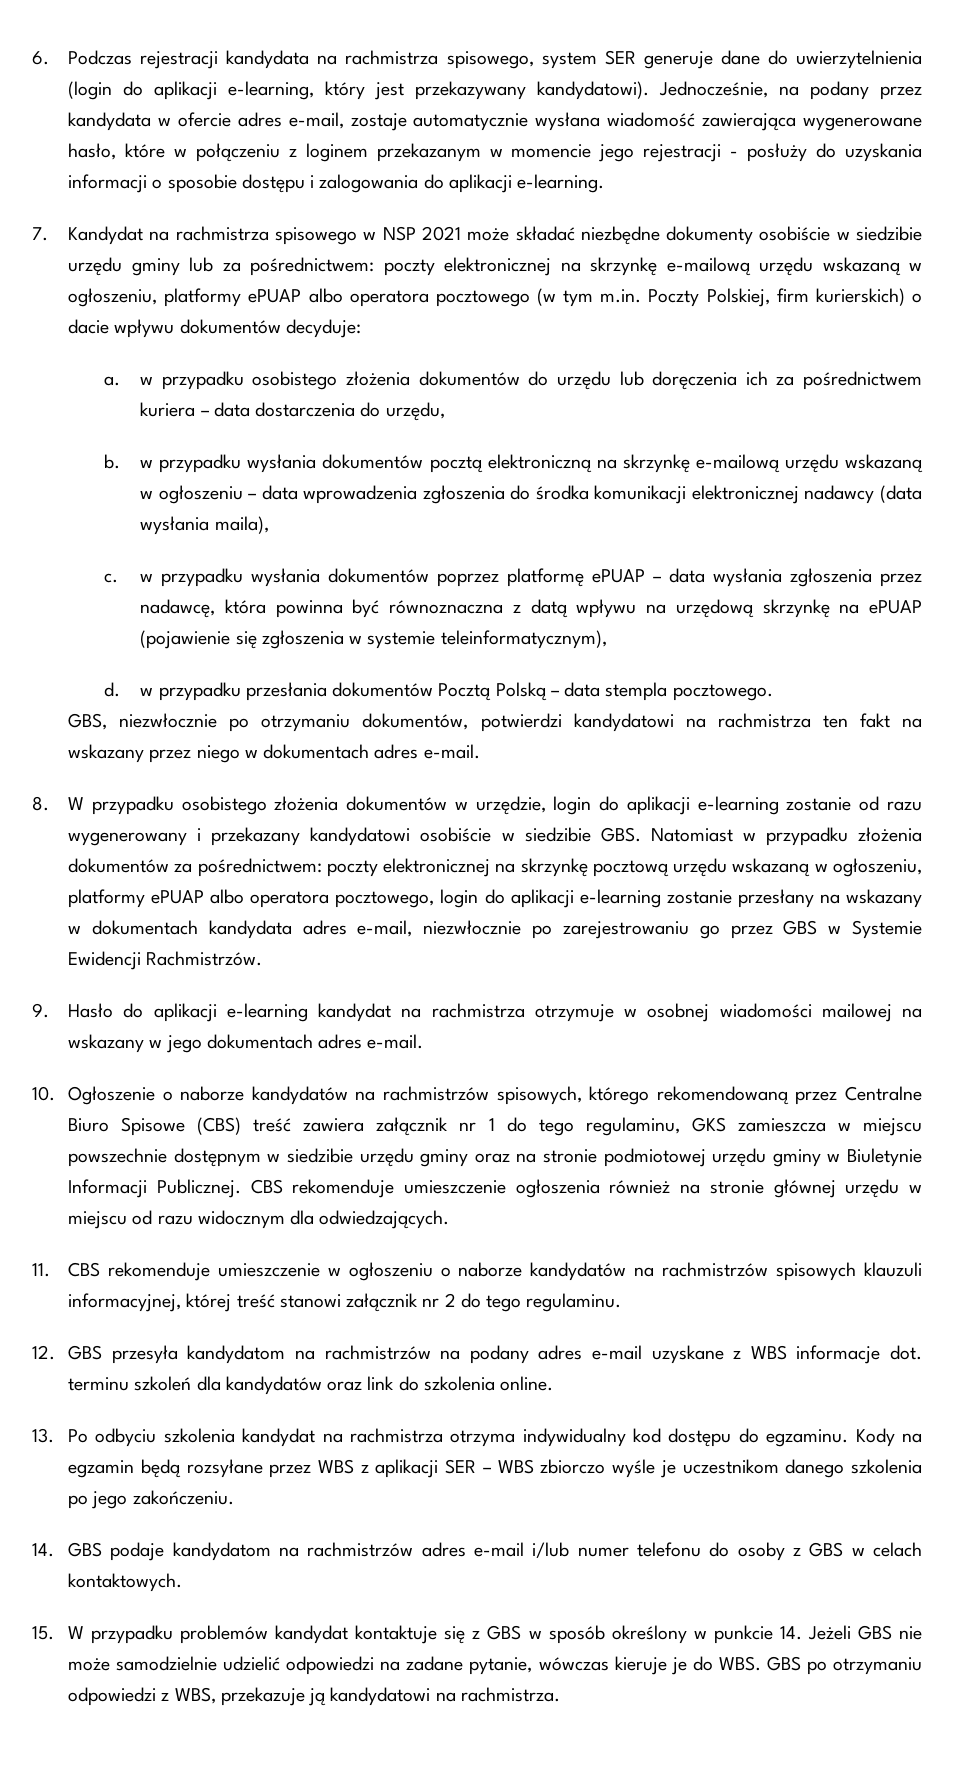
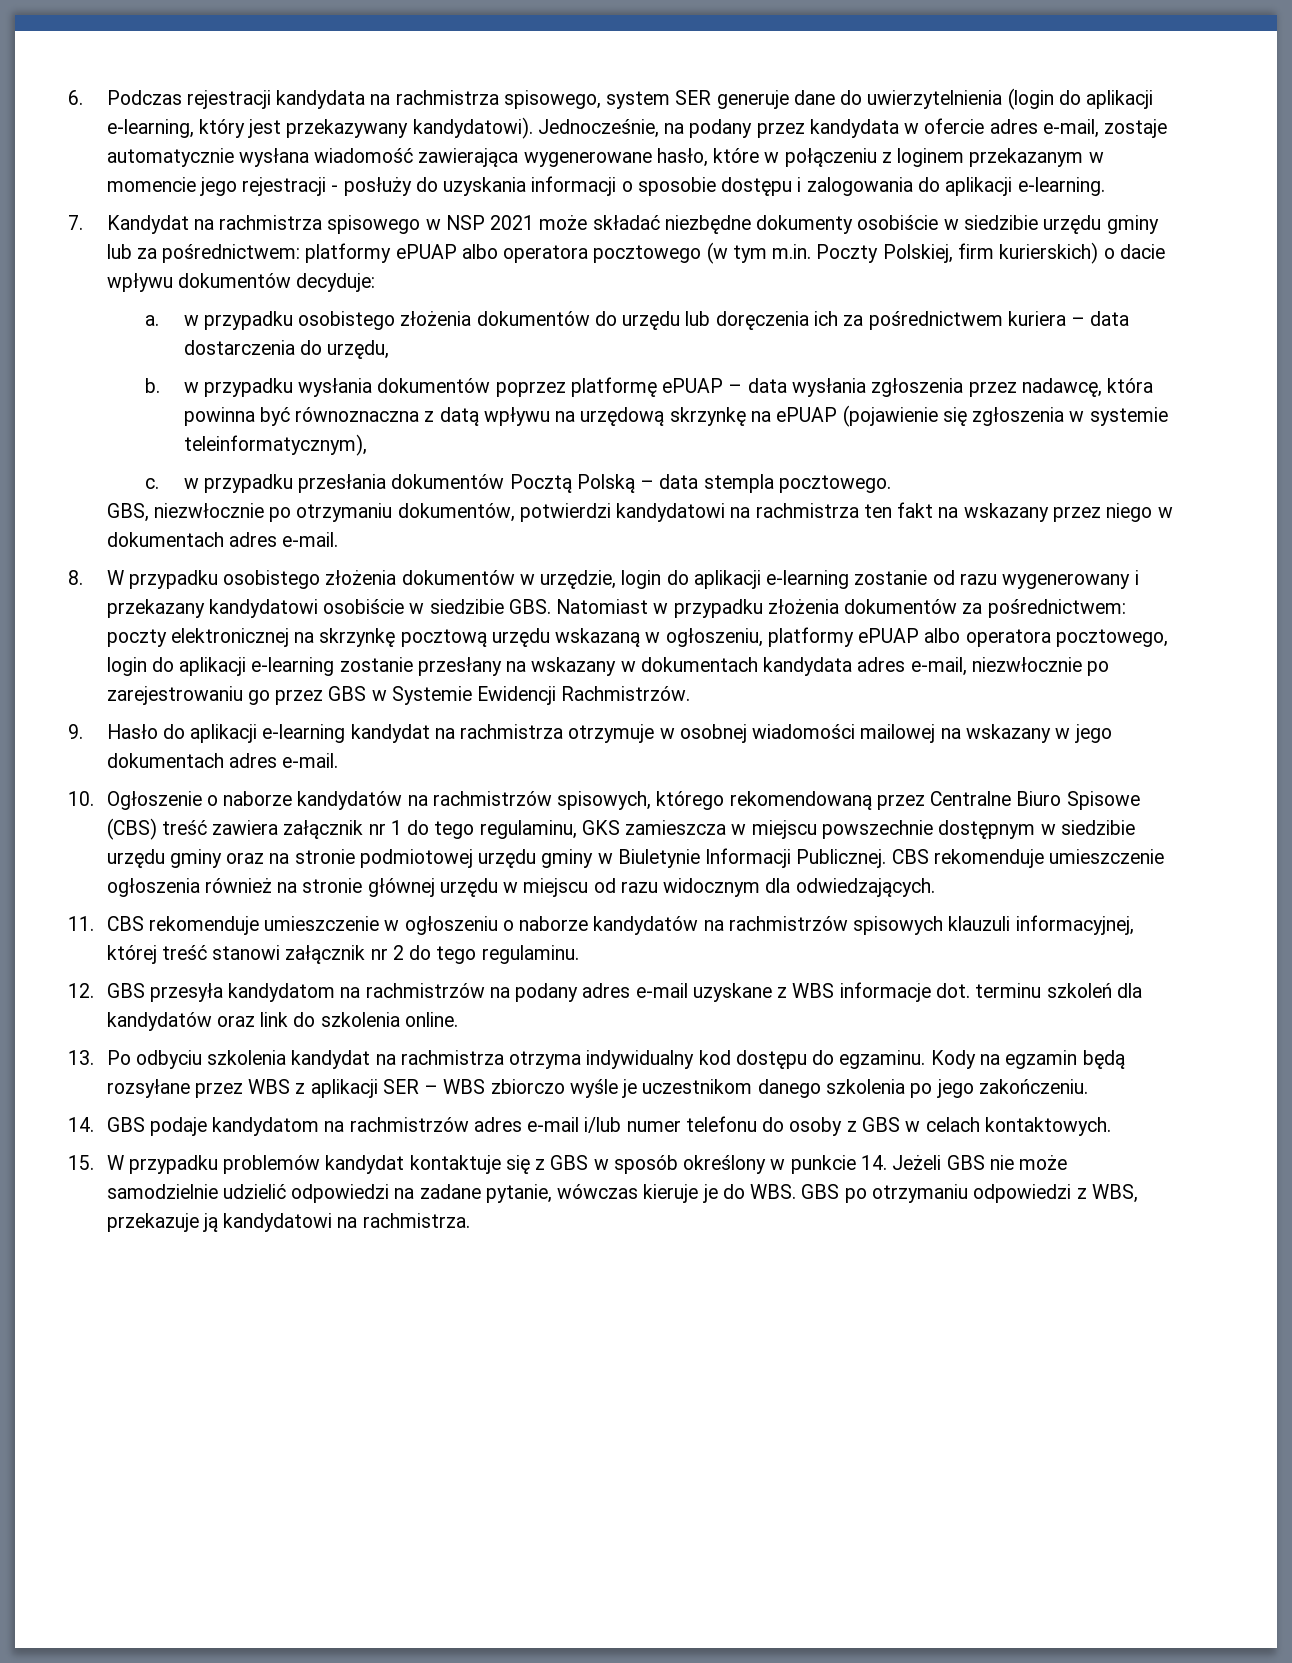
- 7. Kandydat na rachmistrza spisowego w NSP 2021 może składać niezbędne dokumenty osobiście w siedzibie urzędu gminy lub za pośrednictwem: poczty elektronicznej na skrzynkę e-mailową urzędu wskazaną w ogłoszeniu, platformy ePUAP albo operatora pocztowego (w tym m.in. Poczty Polskiej, firm kurierskich) o dacie wpływu dokumentów decyduje:
+ 7. Kandydat na rachmistrza spisowego w NSP 2021 może składać niezbędne dokumenty osobiście w siedzibie urzędu gminy lub za pośrednictwem: platformy ePUAP albo operatora pocztowego (w tym m.in. Poczty Polskiej, firm kurierskich) o dacie wpływu dokumentów decyduje:
- b. w przypadku wysłania dokumentów pocztą elektroniczną na skrzynkę e-mailową urzędu wskazaną w ogłoszeniu – data wprowadzenia zgłoszenia do środka komunikacji elektronicznej nadawcy (data wysłania maila),
- c. w przypadku wysłania dokumentów poprzez platformę ePUAP – data wysłania zgłoszenia przez nadawcę, która powinna być równoznaczna z datą wpływu na urzędową skrzynkę na ePUAP (pojawienie się zgłoszenia w systemie teleinformatycznym),
+ b. w przypadku wysłania dokumentów poprzez platformę ePUAP – data wysłania zgłoszenia przez nadawcę, która powinna być równoznaczna z datą wpływu na urzędową skrzynkę na ePUAP (pojawienie się zgłoszenia w systemie teleinformatycznym),
- d. w przypadku przesłania dokumentów Pocztą Polską – data stempla pocztowego.
+ c. w przypadku przesłania dokumentów Pocztą Polską – data stempla pocztowego.

